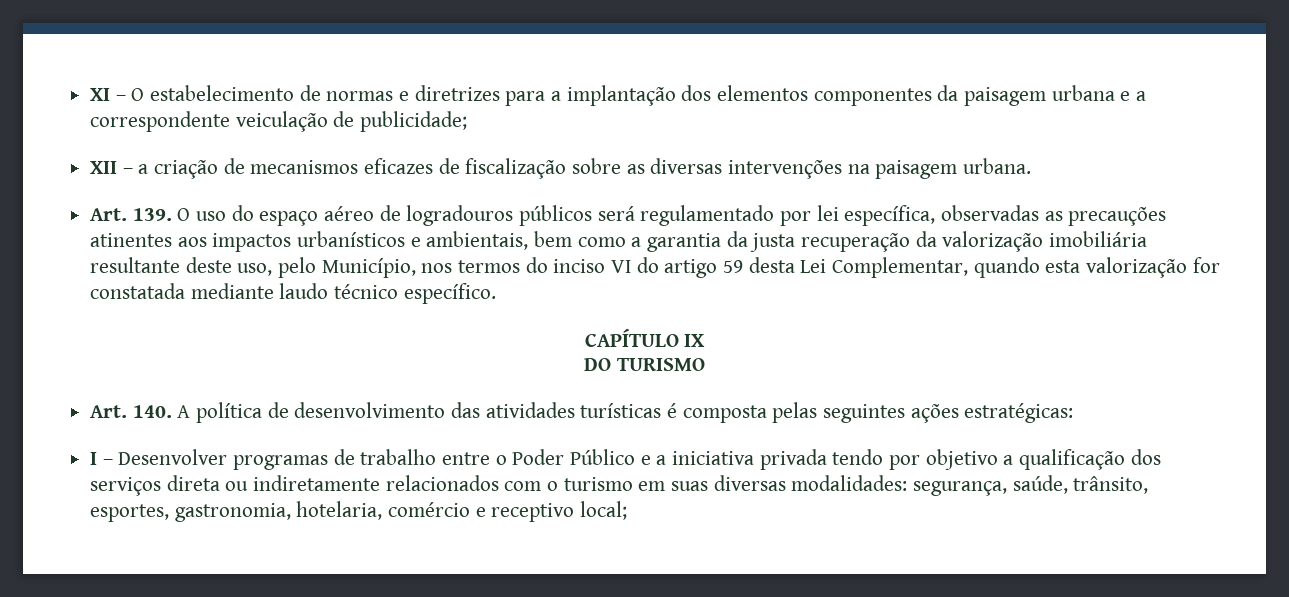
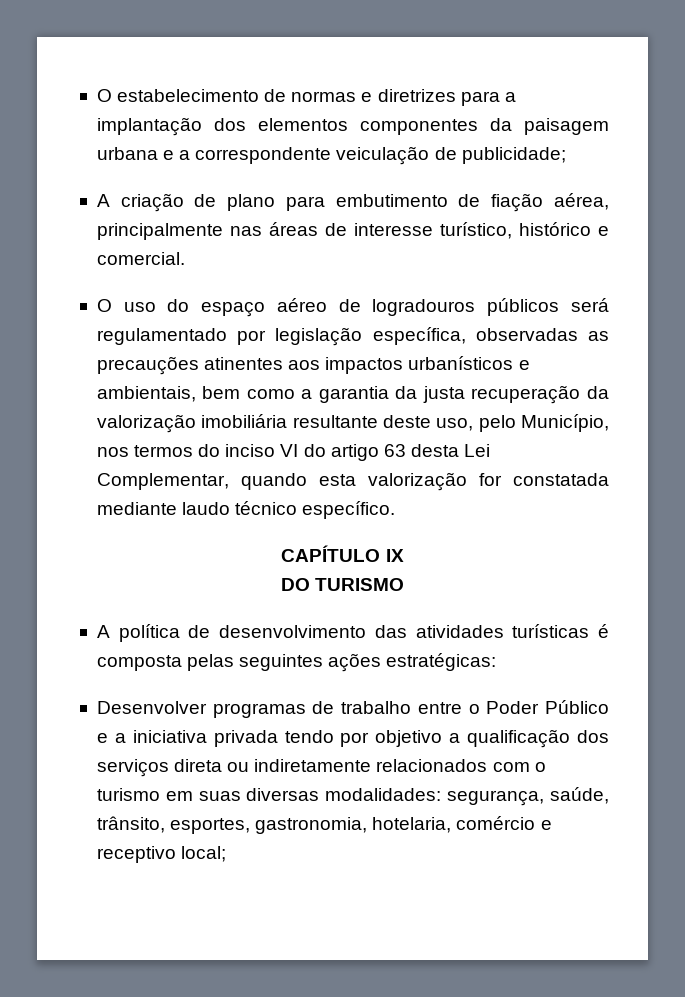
- XI – O estabelecimento de normas e diretrizes para a implantação dos elementos componentes da paisagem urbana e a correspondente veiculação de publicidade;
+ O estabelecimento de normas e diretrizes para a implantação dos elementos componentes da paisagem urbana e a correspondente veiculação de publicidade;
- XII – a criação de mecanismos eficazes de fiscalização sobre as diversas intervenções na paisagem urbana.
- Art. 139. O uso do espaço aéreo de logradouros públicos será regulamentado por lei específica, observadas as precauções atinentes aos impactos urbanísticos e ambientais, bem como a garantia da justa recuperação da valorização imobiliária resultante deste uso, pelo Município, nos termos do inciso VI do artigo 59 desta Lei Complementar, quando esta valorização for constatada mediante laudo técnico específico.
+ A criação de plano para embutimento de fiação aérea, principalmente nas áreas de interesse turístico, histórico e comercial.
+ O uso do espaço aéreo de logradouros públicos será regulamentado por legislação específica, observadas as precauções atinentes aos impactos urbanísticos e ambientais, bem como a garantia da justa recuperação da valorização imobiliária resultante deste uso, pelo Município, nos termos do inciso VI do artigo 63 desta Lei Complementar, quando esta valorização for constatada mediante laudo técnico específico.
- Art. 140. A política de desenvolvimento das atividades turísticas é composta pelas seguintes ações estratégicas:
+ A política de desenvolvimento das atividades turísticas é composta pelas seguintes ações estratégicas:
- I – Desenvolver programas de trabalho entre o Poder Público e a iniciativa privada tendo por objetivo a qualificação dos serviços direta ou indiretamente relacionados com o turismo em suas diversas modalidades: segurança, saúde, trânsito, esportes, gastronomia, hotelaria, comércio e receptivo local;
+ Desenvolver programas de trabalho entre o Poder Público e a iniciativa privada tendo por objetivo a qualificação dos serviços direta ou indiretamente relacionados com o turismo em suas diversas modalidades: segurança, saúde, trânsito, esportes, gastronomia, hotelaria, comércio e receptivo local;

